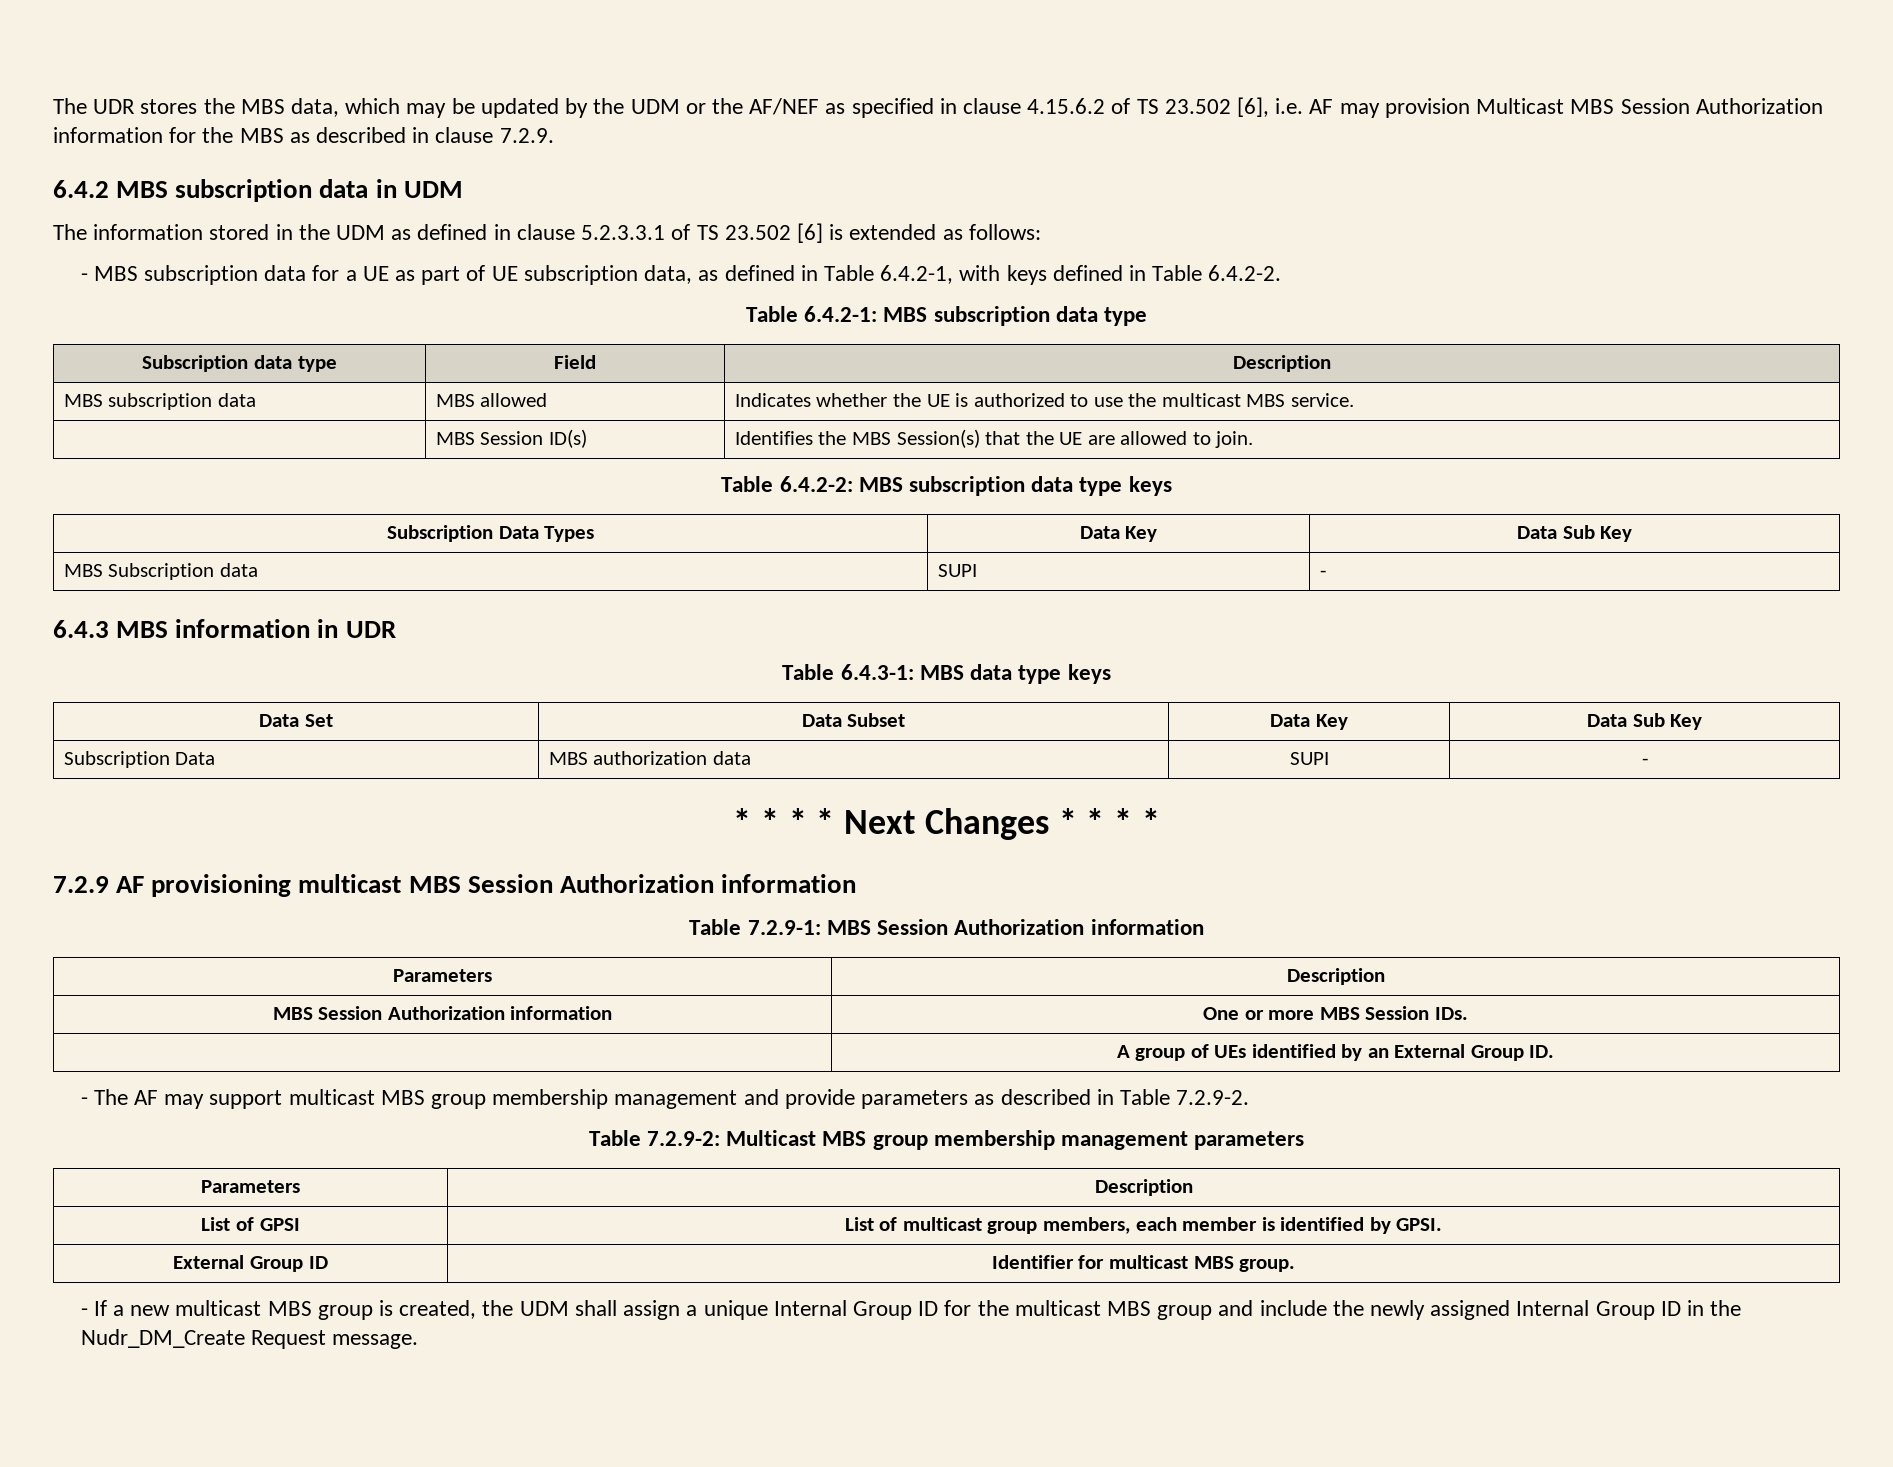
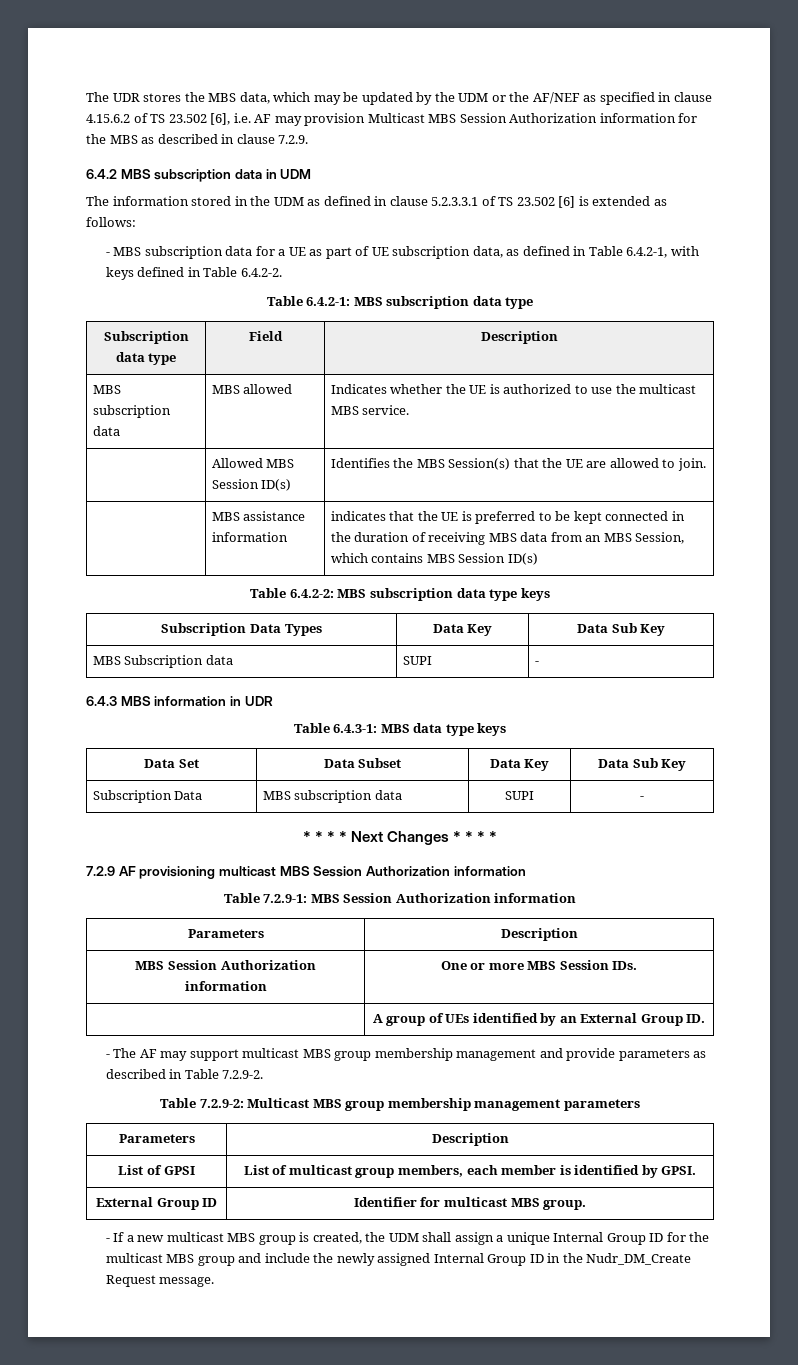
- | MBS Session ID(s) | Identifies the MBS Session(s) that the UE are allowed to join.
+ | Allowed MBS Session ID(s) | Identifies the MBS Session(s) that the UE are allowed to join.
+ | MBS assistance information | indicates that the UE is preferred to be kept connected in the duration of receiving MBS data from an MBS Session, which contains MBS Session ID(s)
- Subscription Data | MBS authorization data | SUPI | -
+ Subscription Data | MBS subscription data | SUPI | -

